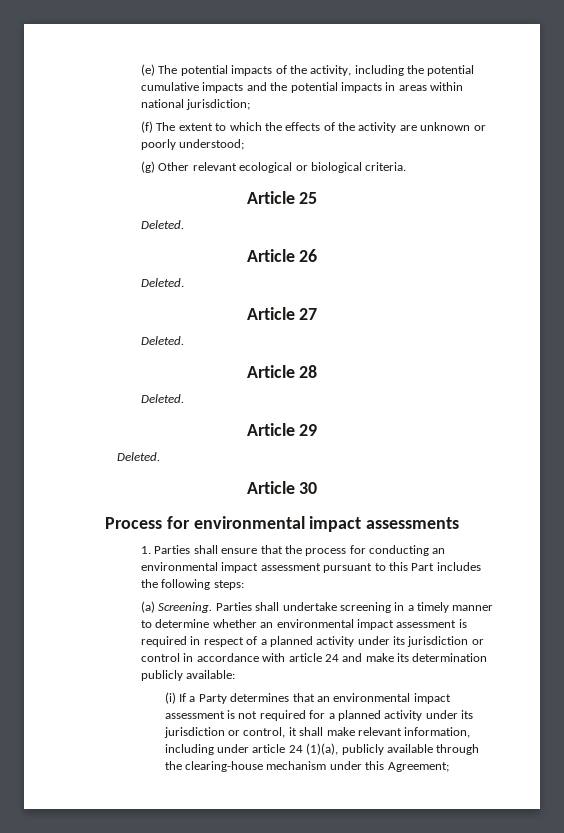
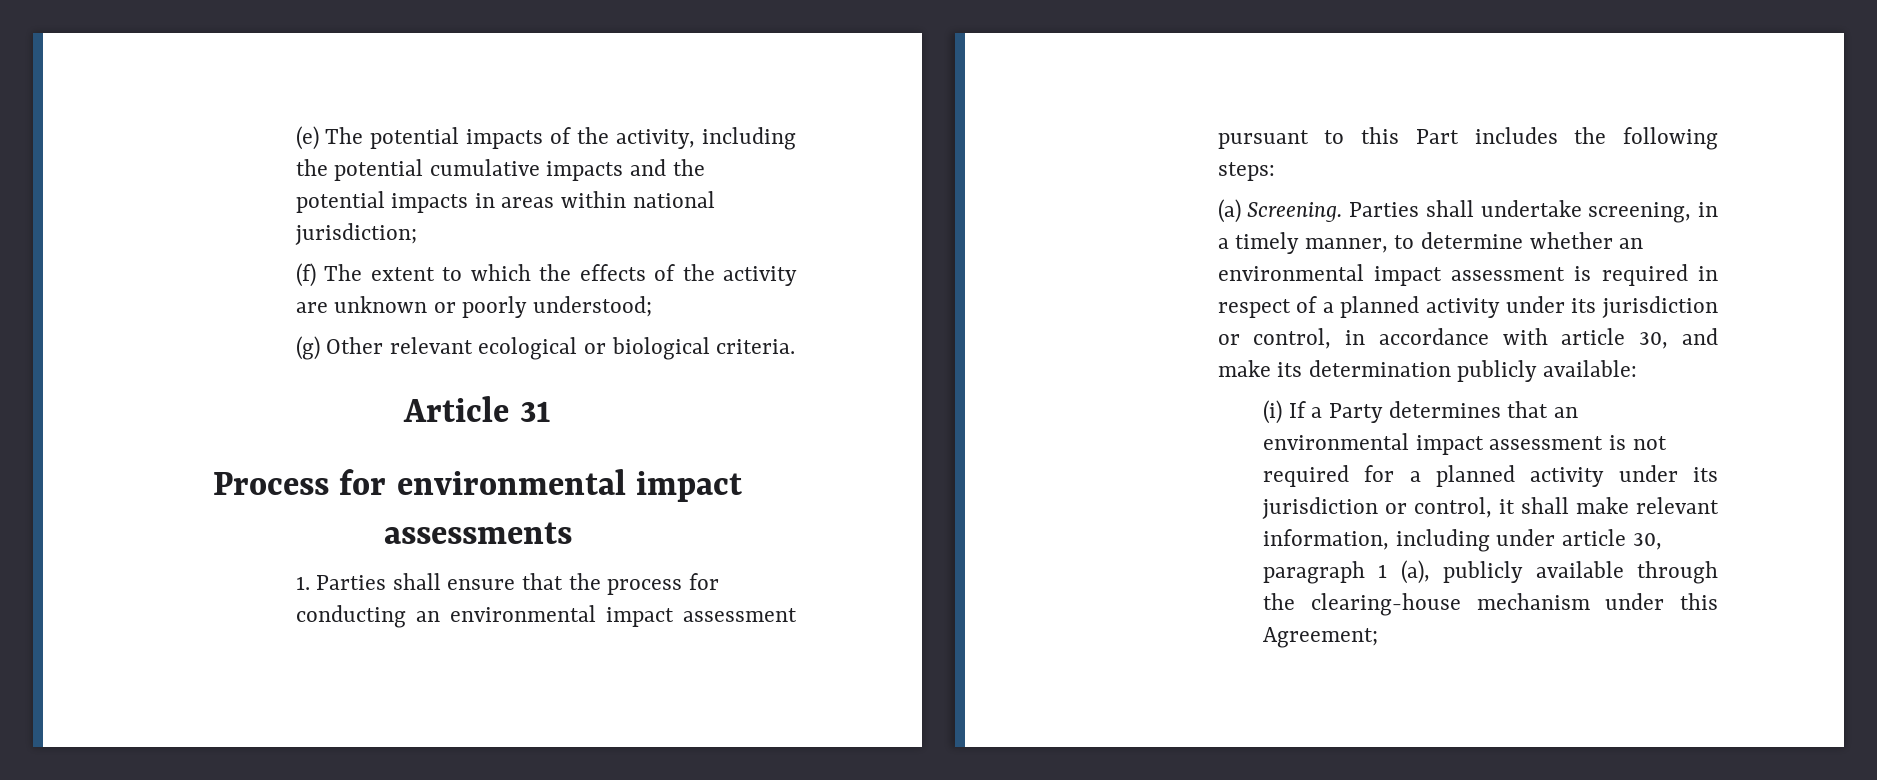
- Article 25
- Deleted.
- Article 26
- Deleted.
- Article 27
- Deleted.
- Article 28
- Deleted.
- Article 29
- Deleted.
- Article 30
+ Article 31
- Parties shall undertake screening in a timely manner to determine whether an environmental impact assessment is required in respect of a planned activity under its jurisdiction or control in accordance with article 24 and make its determination publicly available:
+ Parties shall undertake screening, in a timely manner, to determine whether an environmental impact assessment is required in respect of a planned activity under its jurisdiction or control, in accordance with article 30, and make its determination publicly available:
- (i) If a Party determines that an environmental impact assessment is not required for a planned activity under its jurisdiction or control, it shall make relevant information, including under article 24 (1)(a), publicly available through the clearing-house mechanism under this Agreement;
+ (i) If a Party determines that an environmental impact assessment is not required for a planned activity under its jurisdiction or control, it shall make relevant information, including under article 30, paragraph 1 (a), publicly available through the clearing-house mechanism under this Agreement;

